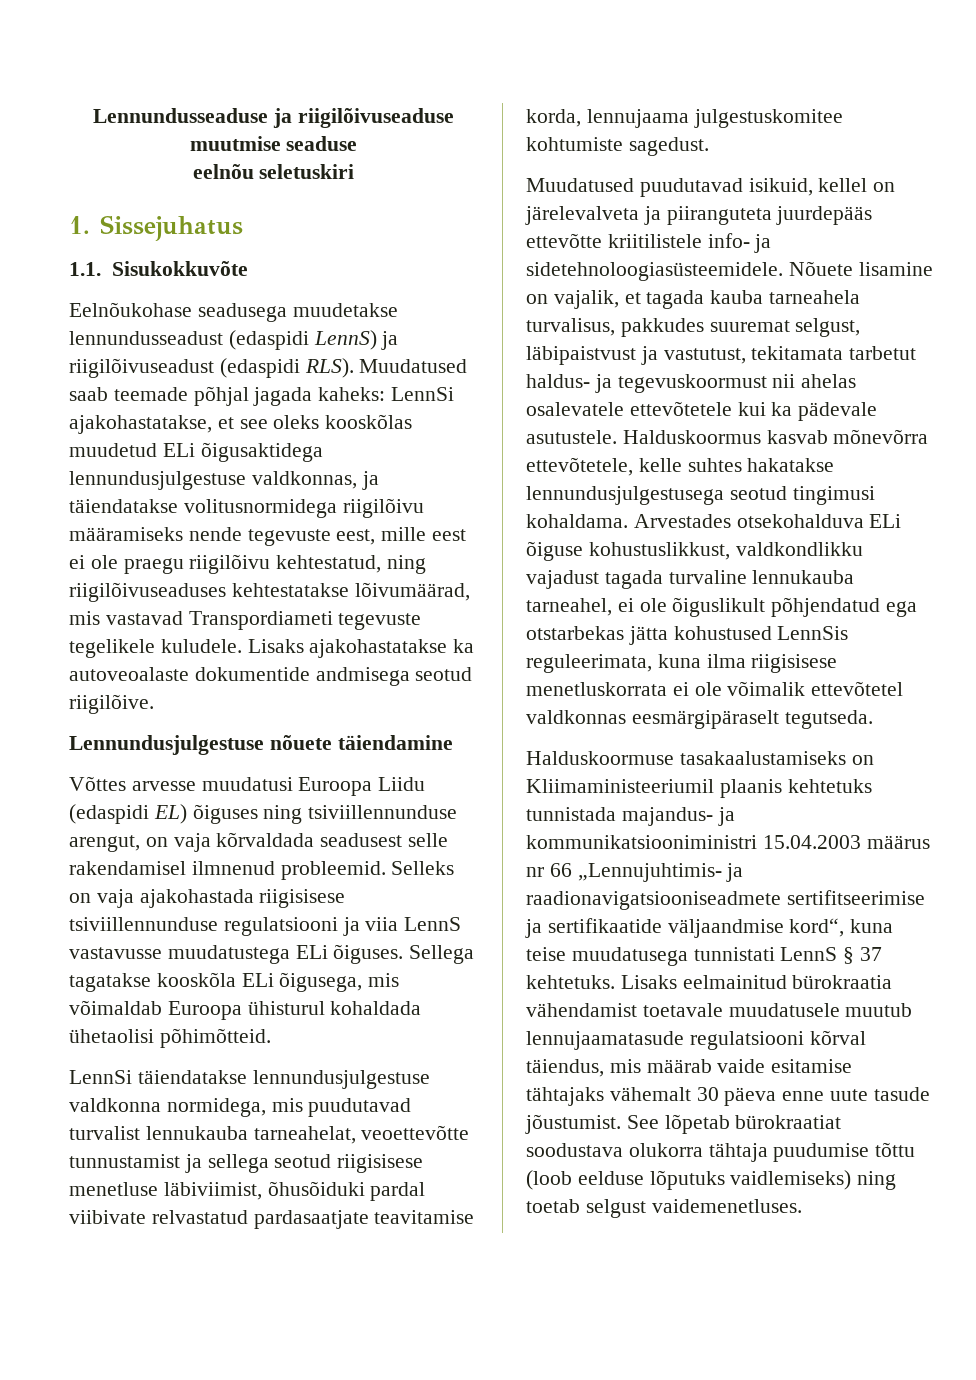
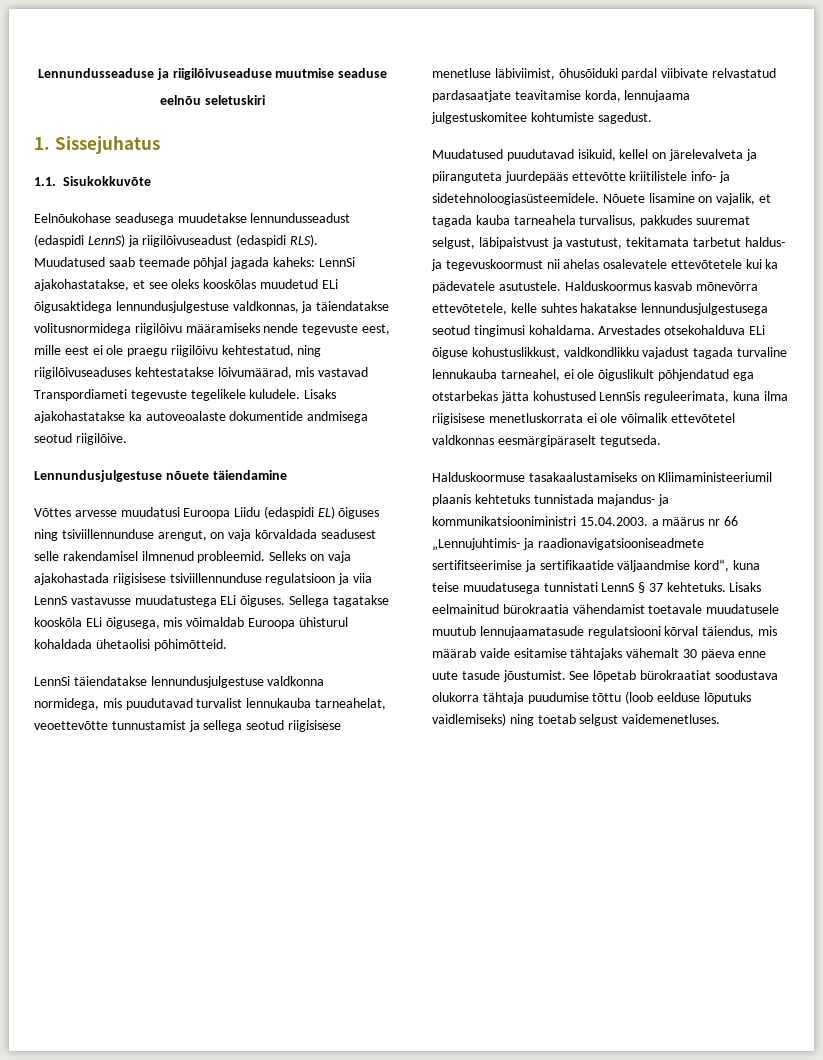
- Selleks on vaja ajakohastada riigisisese tsiviillennunduse regulatsiooni ja viia LennS vastavusse muudatustega ELi õiguses.
+ Selleks on vaja ajakohastada riigisisese tsiviillennunduse regulatsioon ja viia LennS vastavusse muudatustega ELi õiguses.
- Nõuete lisamine on vajalik, et tagada kauba tarneahela turvalisus, pakkudes suuremat selgust, läbipaistvust ja vastutust, tekitamata tarbetut haldus- ja tegevuskoormust nii ahelas osalevatele ettevõtetele kui ka pädevale asutustele.
+ Nõuete lisamine on vajalik, et tagada kauba tarneahela turvalisus, pakkudes suuremat selgust, läbipaistvust ja vastutust, tekitamata tarbetut haldus- ja tegevuskoormust nii ahelas osalevatele ettevõtetele kui ka pädevatele asutustele.
- Halduskoormuse tasakaalustamiseks on Kliimaministeeriumil plaanis kehtetuks tunnistada majandus- ja kommunikatsiooniministri 15.04.2003 määrus nr 66 „Lennujuhtimis- ja raadionavigatsiooniseadmete sertifitseerimise ja sertifikaatide väljaandmise kord“, kuna teise muudatusega tunnistati LennS § 37 kehtetuks.
+ Halduskoormuse tasakaalustamiseks on Kliimaministeeriumil plaanis kehtetuks tunnistada majandus- ja kommunikatsiooniministri 15.04.2003. a määrus nr 66 „Lennujuhtimis- ja raadionavigatsiooniseadmete sertifitseerimise ja sertifikaatide väljaandmise kord“, kuna teise muudatusega tunnistati LennS § 37 kehtetuks.

